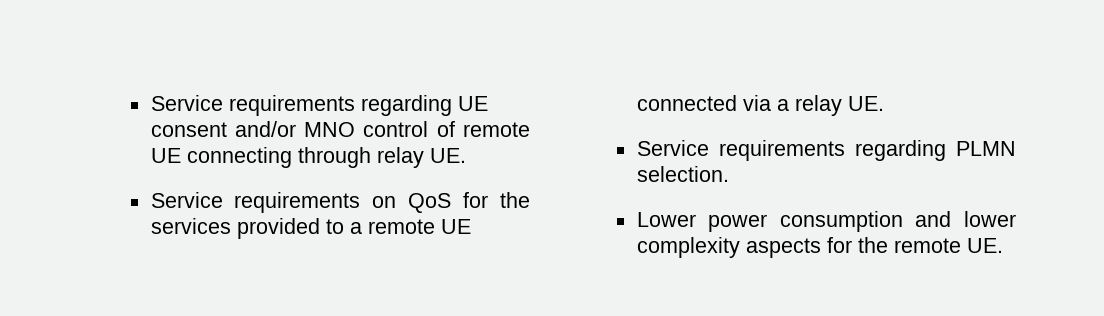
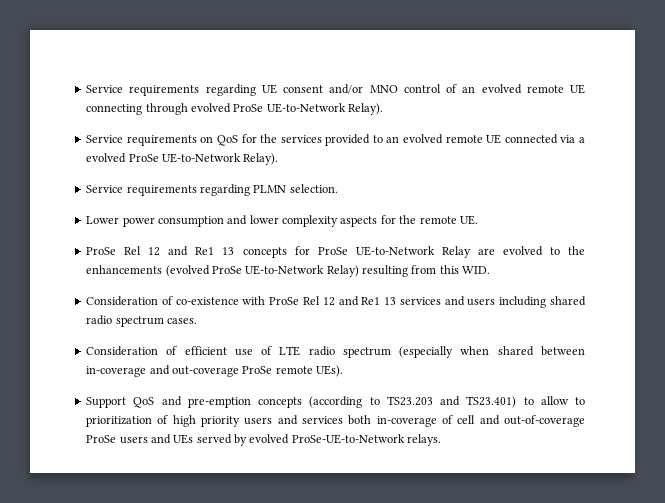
- Service requirements regarding UE consent and/or MNO control of remote UE connecting through relay UE.
+ Service requirements regarding UE consent and/or MNO control of an evolved remote UE connecting through evolved ProSe UE-to-Network Relay).
- Service requirements on QoS for the services provided to a remote UE connected via a relay UE.
+ Service requirements on QoS for the services provided to an evolved remote UE connected via a evolved ProSe UE-to-Network Relay).
+ ProSe Rel 12 and Re1 13 concepts for ProSe UE-to-Network Relay are evolved to the enhancements (evolved ProSe UE-to-Network Relay) resulting from this WID.
+ Consideration of co-existence with ProSe Rel 12 and Re1 13 services and users including shared radio spectrum cases.
+ Consideration of efficient use of LTE radio spectrum (especially when shared between in-coverage and out-coverage ProSe remote UEs).
+ Support QoS and pre-emption concepts (according to TS23.203 and TS23.401) to allow to prioritization of high priority users and services both in-coverage of cell and out-of-coverage ProSe users and UEs served by evolved ProSe-UE-to-Network relays.

